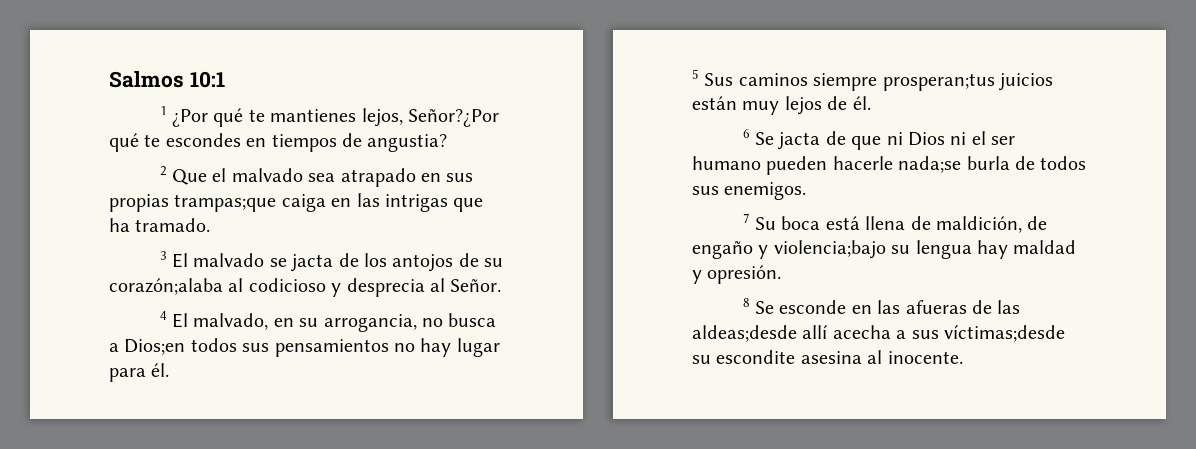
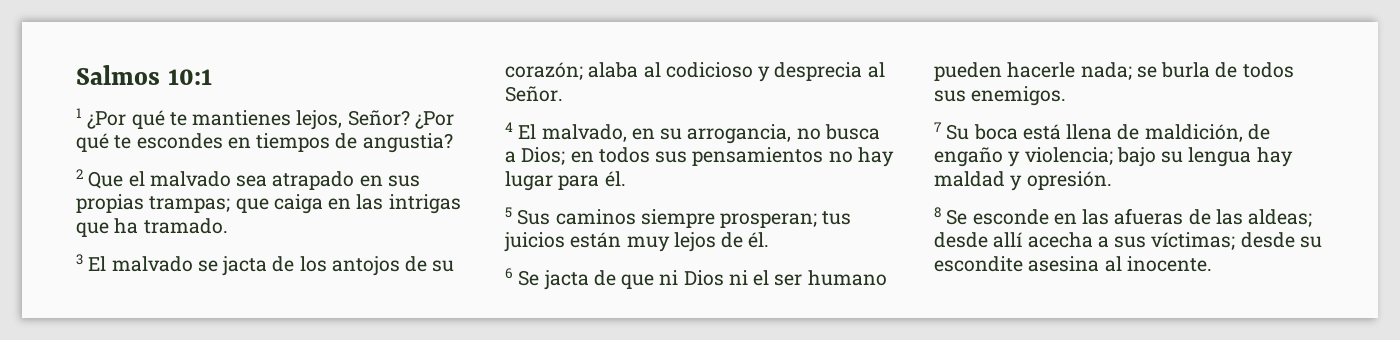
- 1 ¿Por qué te mantienes lejos, Señor?¿Por qué te escondes en tiempos de angustia?
+ 1 ¿Por qué te mantienes lejos, Señor? ¿Por qué te escondes en tiempos de angustia?
- 2 Que el malvado sea atrapado en sus propias trampas;que caiga en las intrigas que ha tramado.
+ 2 Que el malvado sea atrapado en sus propias trampas; que caiga en las intrigas que ha tramado.
- 3 El malvado se jacta de los antojos de su corazón;alaba al codicioso y desprecia al Señor.
+ 3 El malvado se jacta de los antojos de su corazón; alaba al codicioso y desprecia al Señor.
- 4 El malvado, en su arrogancia, no busca a Dios;en todos sus pensamientos no hay lugar para él.
+ 4 El malvado, en su arrogancia, no busca a Dios; en todos sus pensamientos no hay lugar para él.
- 5 Sus caminos siempre prosperan;tus juicios están muy lejos de él.
+ 5 Sus caminos siempre prosperan; tus juicios están muy lejos de él.
- 6 Se jacta de que ni Dios ni el ser humano pueden hacerle nada;se burla de todos sus enemigos.
+ 6 Se jacta de que ni Dios ni el ser humano pueden hacerle nada; se burla de todos sus enemigos.
- 7 Su boca está llena de maldición, de engaño y violencia;bajo su lengua hay maldad y opresión.
+ 7 Su boca está llena de maldición, de engaño y violencia; bajo su lengua hay maldad y opresión.
- 8 Se esconde en las afueras de las aldeas;desde allí acecha a sus víctimas;desde su escondite asesina al inocente.
+ 8 Se esconde en las afueras de las aldeas; desde allí acecha a sus víctimas; desde su escondite asesina al inocente.

